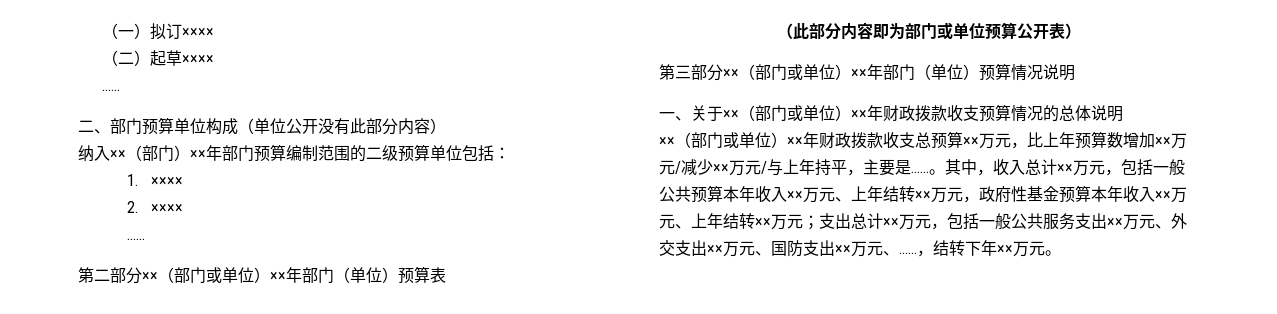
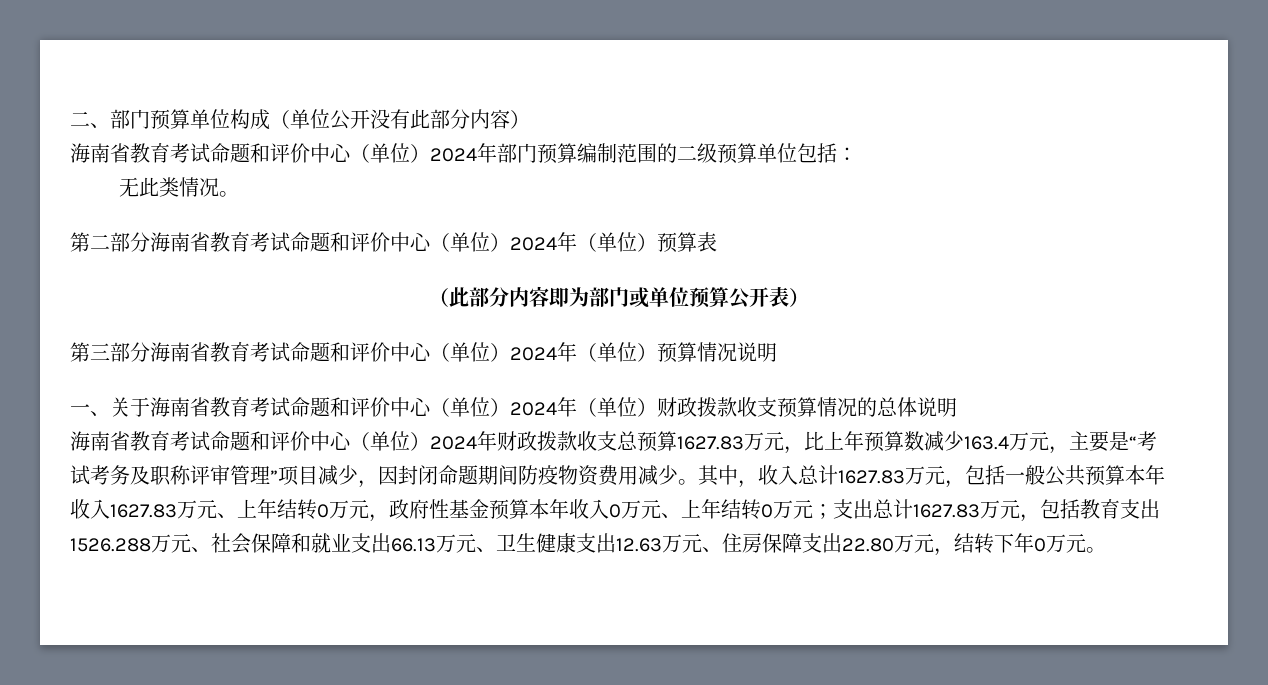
- （一）拟订××××
- （二）起草××××
- ……
- 纳入××（部门）××年部门预算编制范围的二级预算单位包括：
+ 海南省教育考试命题和评价中心（单位）2024年部门预算编制范围的二级预算单位包括：
- 1. ××××
- 2. ××××
- ……
- 第二部分××（部门或单位）××年部门（单位）预算表
+ 无此类情况。
+ 第二部分海南省教育考试命题和评价中心（单位）2024年（单位）预算表
- 第三部分××（部门或单位）××年部门（单位）预算情况说明
+ 第三部分海南省教育考试命题和评价中心（单位）2024年（单位）预算情况说明
- 一、关于××（部门或单位）××年财政拨款收支预算情况的总体说明
+ 一、关于海南省教育考试命题和评价中心（单位）2024年（单位）财政拨款收支预算情况的总体说明
- ××（部门或单位）××年财政拨款收支总预算××万元，比上年预算数增加××万元/减少××万元/与上年持平，主要是……。
+ 海南省教育考试命题和评价中心（单位）2024年财政拨款收支总预算1627.83万元，比上年预算数减少163.4万元，主要是“考试考务及职称评审管理”项目减少，因封闭命题期间防疫物资费用减少。
- 其中，收入总计××万元，包括一般公共预算本年收入××万元、上年结转××万元，政府性基金预算本年收入××万元、上年结转××万元；支出总计××万元，包括一般公共服务支出××万元、外交支出××万元、国防支出××万元、……，结转下年××万元。
+ 其中，收入总计1627.83万元，包括一般公共预算本年收入1627.83万元、上年结转0万元，政府性基金预算本年收入0万元、上年结转0万元；支出总计1627.83万元，包括教育支出1526.288万元、社会保障和就业支出66.13万元、卫生健康支出12.63万元、住房保障支出22.80万元，结转下年0万元。

